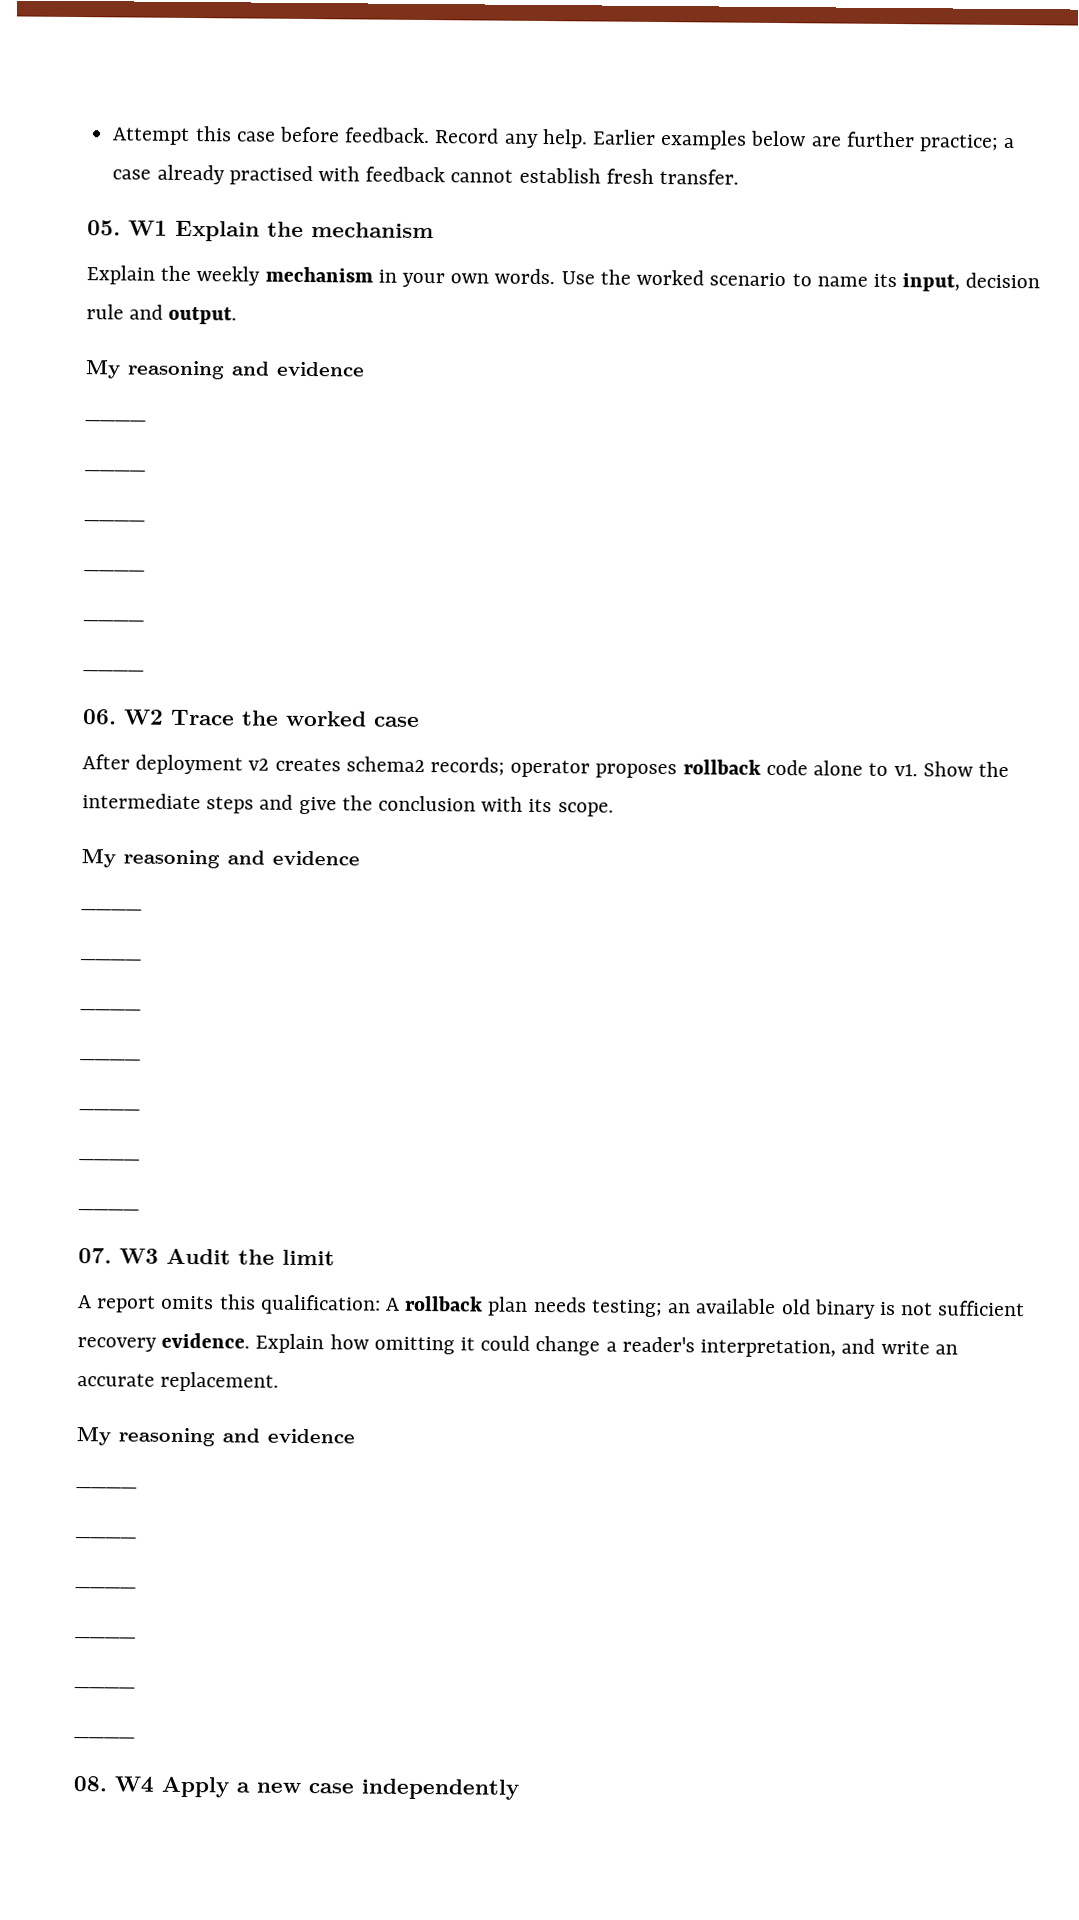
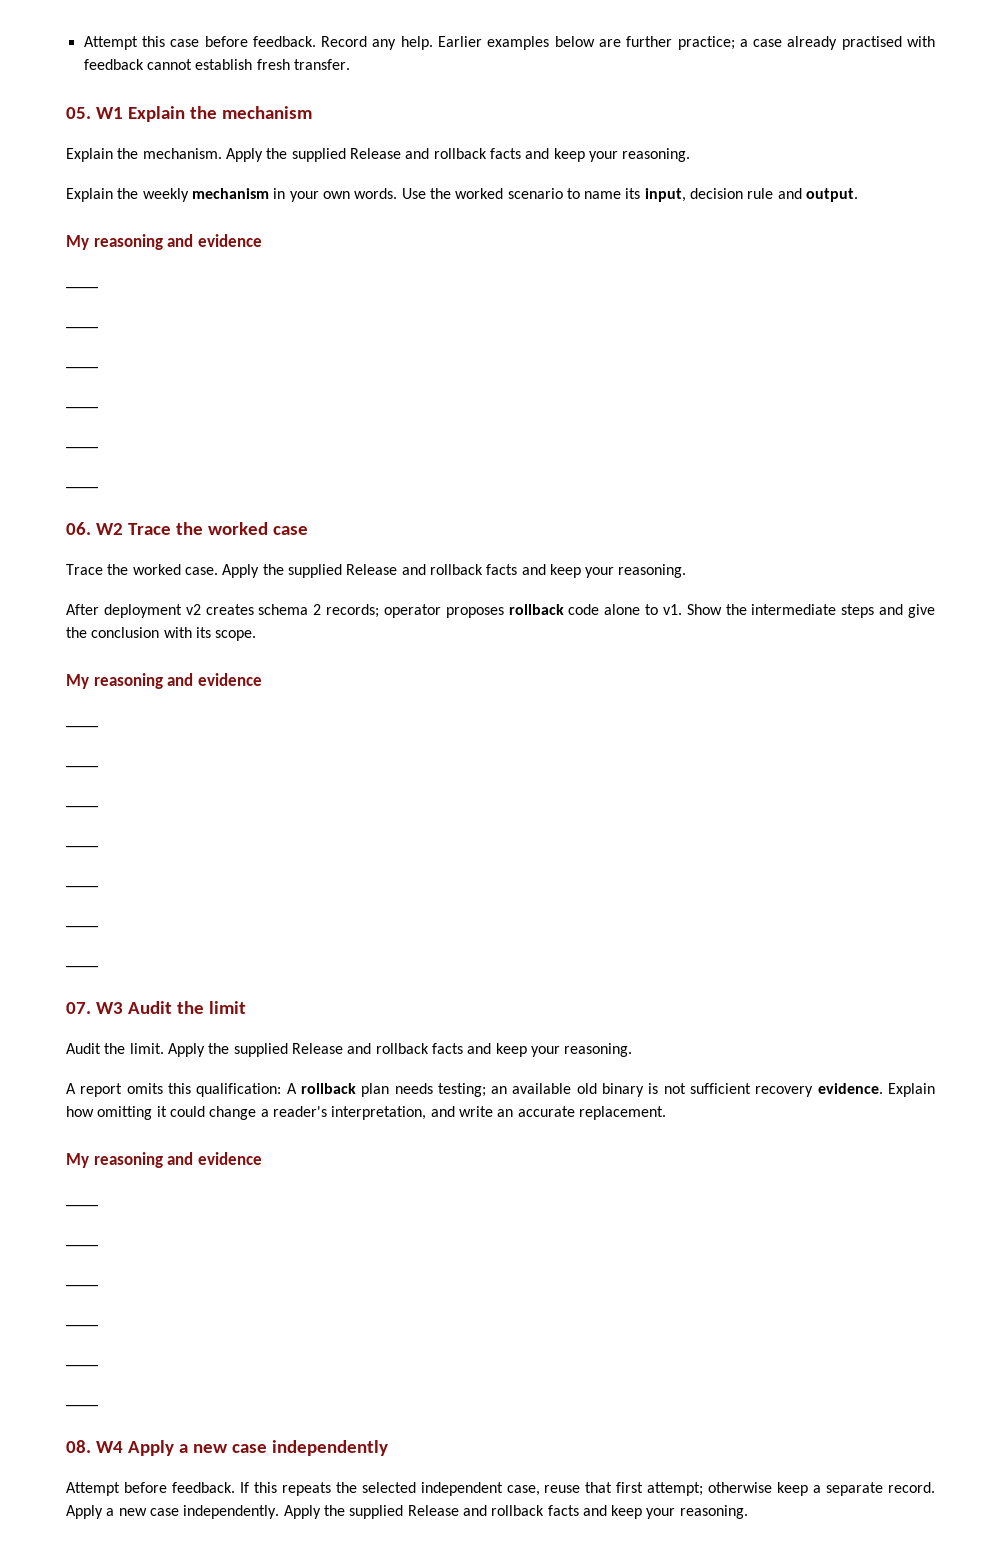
+ Explain the mechanism. Apply the supplied Release and rollback facts and keep your reasoning.
+ Trace the worked case. Apply the supplied Release and rollback facts and keep your reasoning.
- After deployment v2 creates schema2 records; operator proposes rollback code alone to v1.
+ After deployment v2 creates schema 2 records; operator proposes rollback code alone to v1.
+ Audit the limit. Apply the supplied Release and rollback facts and keep your reasoning.
+ Attempt before feedback. If this repeats the selected independent case, reuse that first attempt; otherwise keep a separate record. Apply a new case independently. Apply the supplied Release and rollback facts and keep your reasoning.

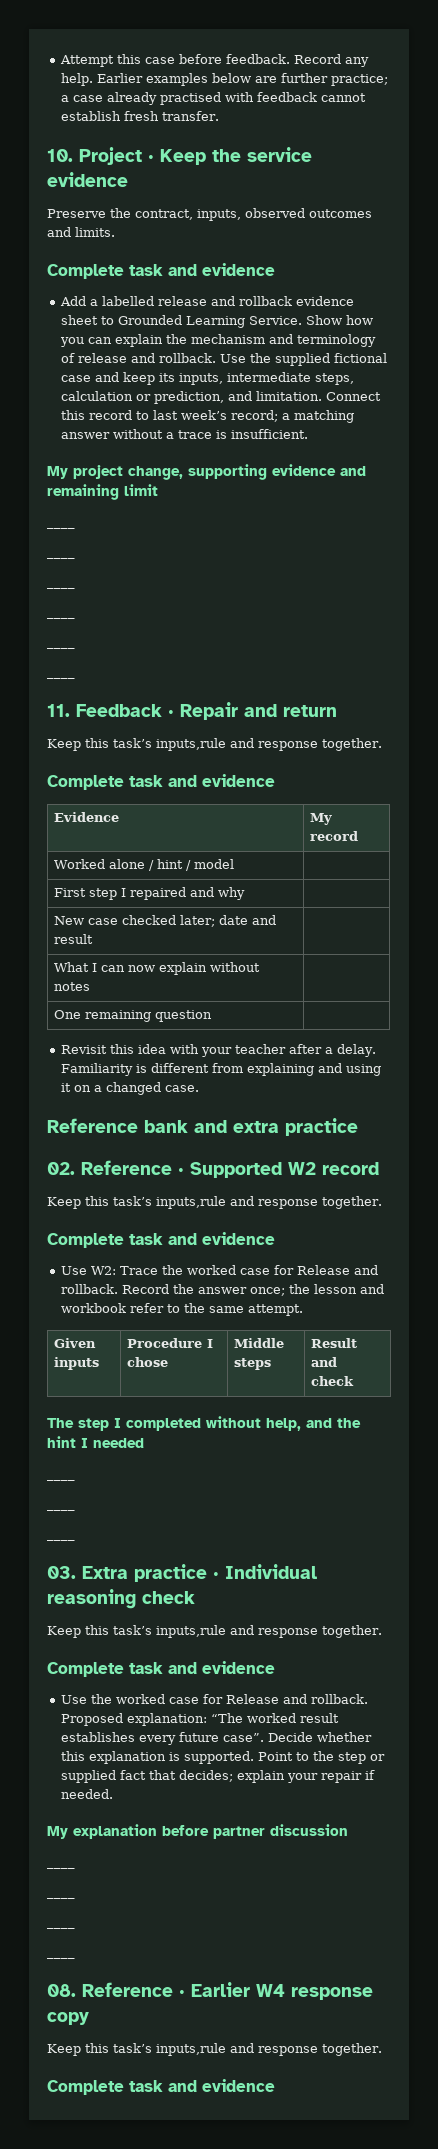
- 05. W1 Explain the mechanism
- Explain the mechanism. Apply the supplied Release and rollback facts and keep your reasoning.
- Explain the weekly mechanism in your own words. Use the worked scenario to name its input, decision rule and output.
- My reasoning and evidence
+ 10. Project · Keep the service evidence
+ Preserve the contract, inputs, observed outcomes and limits.
+ Complete task and evidence
+ Add a labelled release and rollback evidence sheet to Grounded Learning Service. Show how you can explain the mechanism and terminology of release and rollback. Use the supplied fictional case and keep its inputs, intermediate steps, calculation or prediction, and limitation. Connect this record to last week’s record; a matching answer without a trace is insufficient.
+ My project change, supporting evidence and remaining limit
  ____
  ____
  ____
  ____
  ____
  ____
- 06. W2 Trace the worked case
- Trace the worked case. Apply the supplied Release and rollback facts and keep your reasoning.
- After deployment v2 creates schema 2 records; operator proposes rollback code alone to v1. Show the intermediate steps and give the conclusion with its scope.
- My reasoning and evidence
+ 11. Feedback · Repair and return
+ Keep this task’s inputs,rule and response together.
+ Complete task and evidence
+ Evidence | My record
+ Worked alone / hint / model |
+ First step I repaired and why |
+ New case checked later; date and result |
+ What I can now explain without notes |
+ One remaining question |
+ Revisit this idea with your teacher after a delay. Familiarity is different from explaining and using it on a changed case.
+ Reference bank and extra practice
+ 02. Reference · Supported W2 record
+ Keep this task’s inputs,rule and response together.
+ Complete task and evidence
+ Use W2: Trace the worked case for Release and rollback. Record the answer once; the lesson and workbook refer to the same attempt.
+ Given inputs | Procedure I chose | Middle steps | Result and check
+ The step I completed without help, and the hint I needed
  ____
  ____
  ____
- ____
- ____
- ____
- ____
- 07. W3 Audit the limit
- Audit the limit. Apply the supplied Release and rollback facts and keep your reasoning.
- A report omits this qualification: A rollback plan needs testing; an available old binary is not sufficient recovery evidence. Explain how omitting it could change a reader's interpretation, and write an accurate replacement.
- My reasoning and evidence
- ____
- ____
+ 03. Extra practice · Individual reasoning check
+ Keep this task’s inputs,rule and response together.
+ Complete task and evidence
+ Use the worked case for Release and rollback. Proposed explanation: “The worked result establishes every future case”. Decide whether this explanation is supported. Point to the step or supplied fact that decides; explain your repair if needed.
+ My explanation before partner discussion
- 08. W4 Apply a new case independently
- Attempt before feedback. If this repeats the selected independent case, reuse that first attempt; otherwise keep a separate record. Apply a new case independently. Apply the supplied Release and rollback facts and keep your reasoning.
+ 08. Reference · Earlier W4 response copy
+ Keep this task’s inputs,rule and response together.
+ Complete task and evidence

